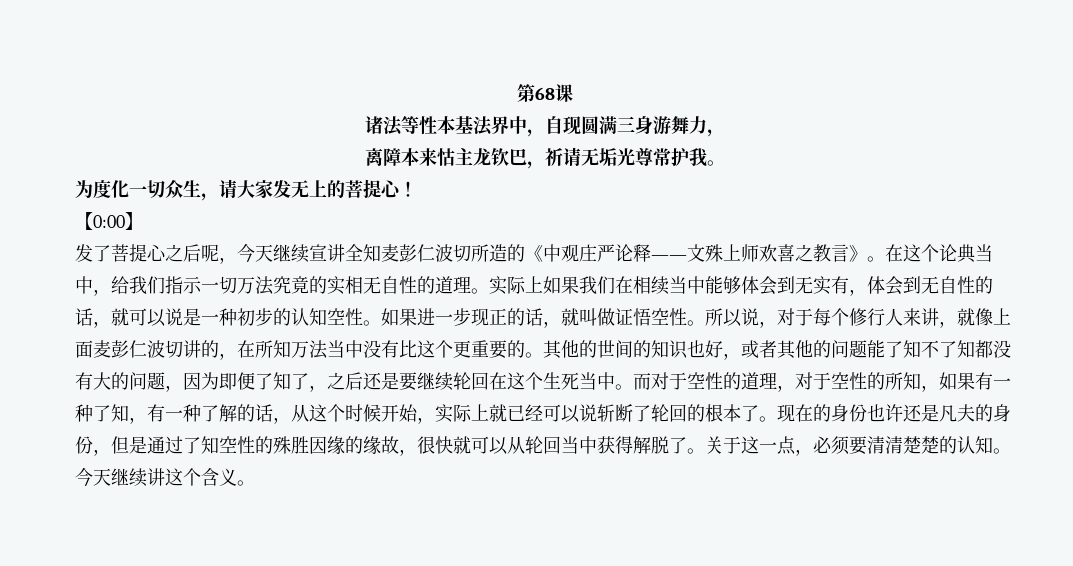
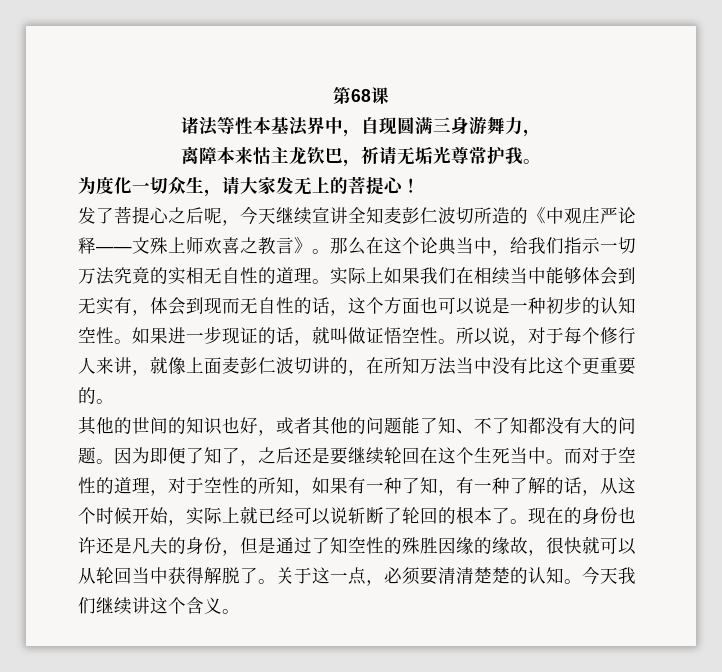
- 【0:00】
- 在这个论典当中，给我们指示一切万法究竟的实相无自性的道理。
+ 那么在这个论典当中，给我们指示一切万法究竟的实相无自性的道理。
- 实际上如果我们在相续当中能够体会到无实有，体会到无自性的话，就可以说是一种初步的认知空性。
+ 实际上如果我们在相续当中能够体会到无实有，体会到现而无自性的话，这个方面也可以说是一种初步的认知空性。
- 如果进一步现正的话，就叫做证悟空性。
+ 如果进一步现证的话，就叫做证悟空性。
- 所以说，对于每个修行人来讲，就像上面麦彭仁波切讲的，在所知万法当中没有比这个更重要的。其他的世间的知识也好，或者其他的问题能了知不了知都没有大的问题，因为即便了知了，之后还是要继续轮回在这个生死当中。
+ 所以说，对于每个修行人来讲，就像上面麦彭仁波切讲的，在所知万法当中没有比这个更重要的。
+ 其他的世间的知识也好，或者其他的问题能了知、不了知都没有大的问题。因为即便了知了，之后还是要继续轮回在这个生死当中。
- 今天继续讲这个含义。
+ 今天我们继续讲这个含义。

